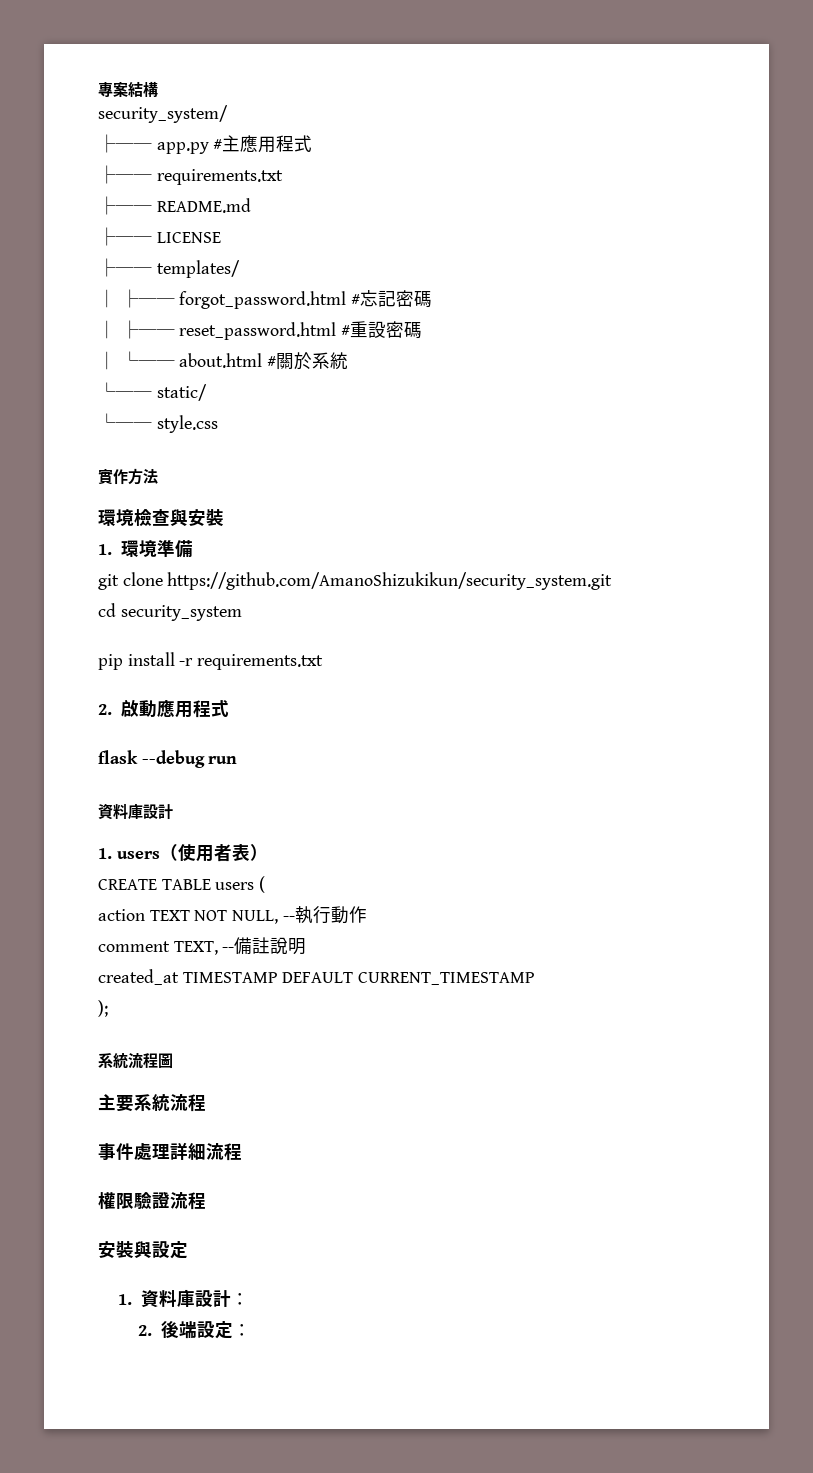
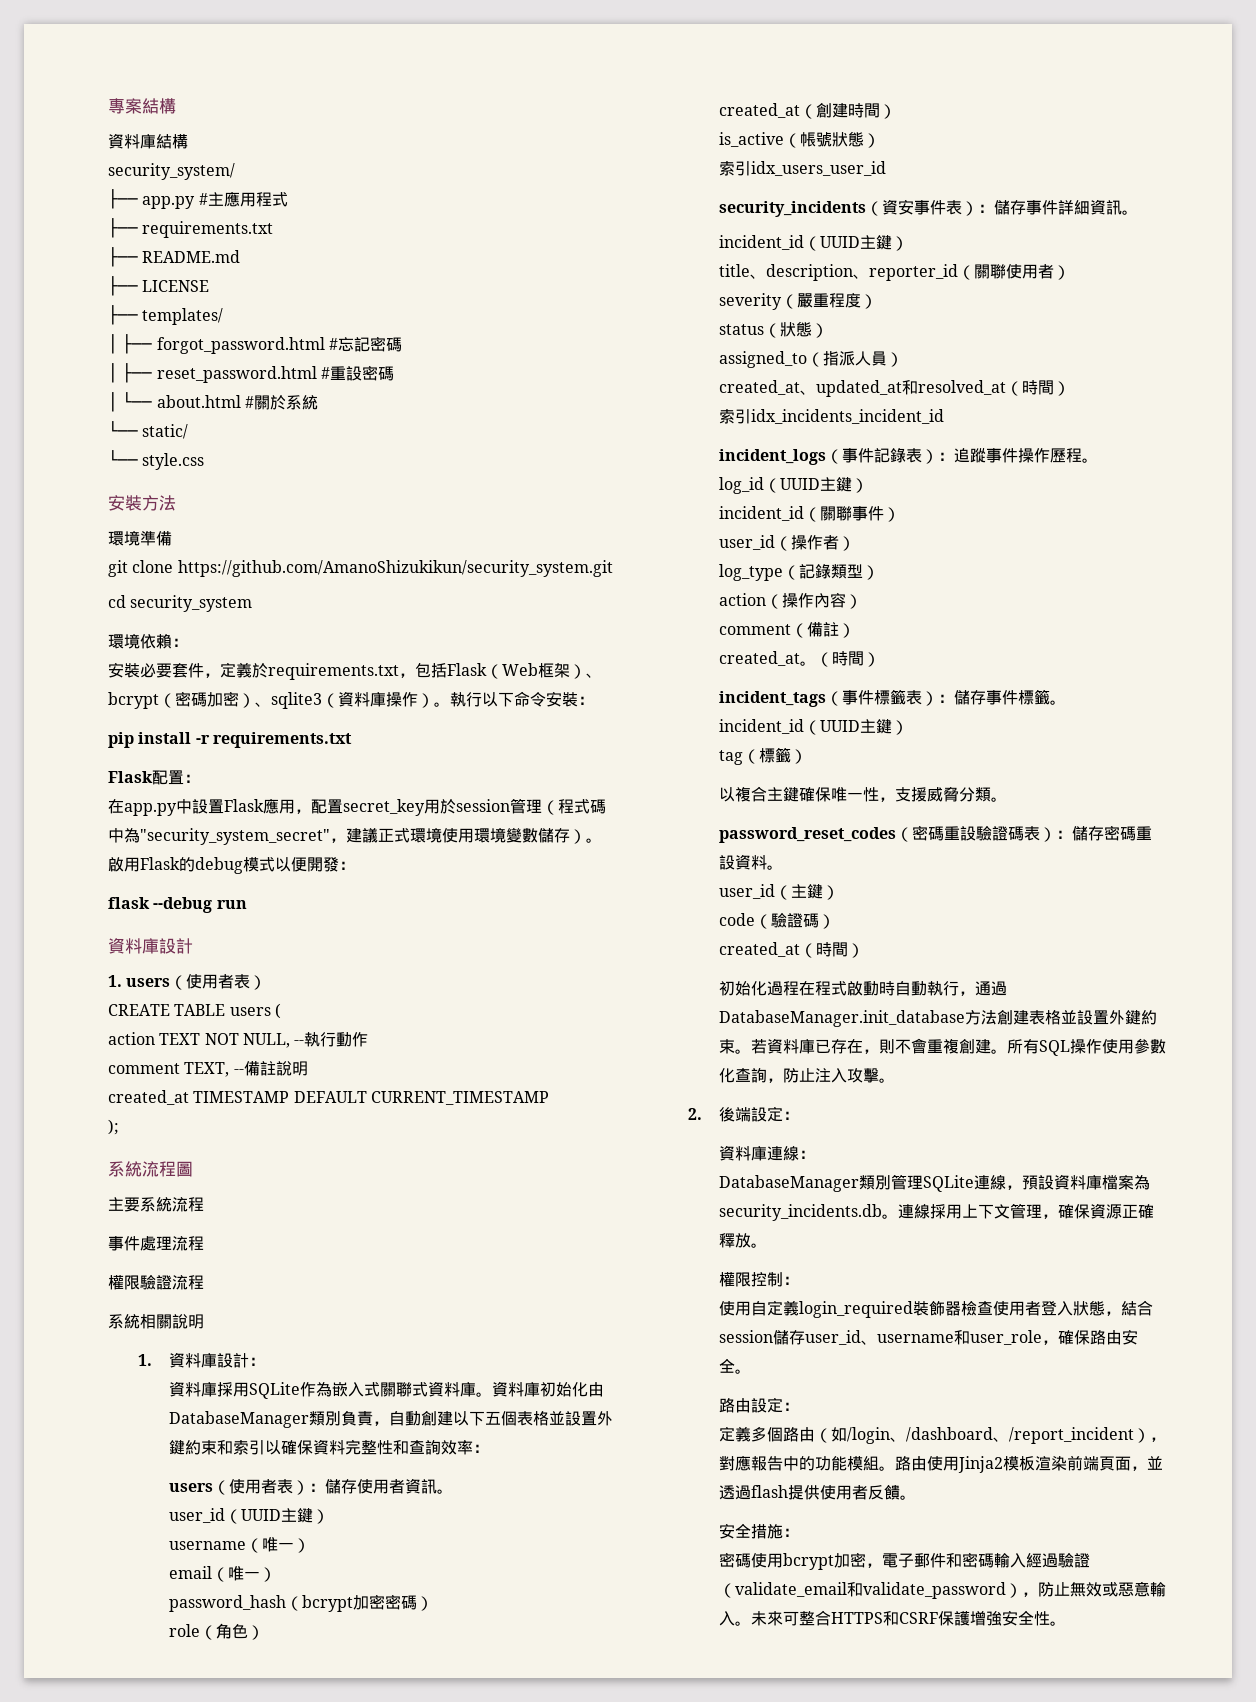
+ 資料庫結構
- 實作方法
+ 安裝方法
- 環境檢查與安裝
- 1.環境準備
+ 環境準備
+ 環境依賴：
+ 安裝必要套件，定義於requirements.txt，包括Flask（Web框架）、bcrypt（密碼加密）、sqlite3（資料庫操作）。執行以下命令安裝：
  pip install -r requirements.txt
- 2.啟動應用程式
+ Flask配置：
+ 在app.py中設置Flask應用，配置secret_key用於session管理（程式碼中為"security_system_secret"，建議正式環境使用環境變數儲存）。啟用Flask的debug模式以便開發：
- 事件處理詳細流程
+ 事件處理流程
- 安裝與設定
+ 系統相關說明
+ 資料庫採用SQLite作為嵌入式關聯式資料庫。資料庫初始化由DatabaseManager類別負責，自動創建以下五個表格並設置外鍵約束和索引以確保資料完整性和查詢效率：
+ users（使用者表）：儲存使用者資訊。
+ user_id（UUID主鍵）
+ username（唯一）
+ email（唯一）
+ password_hash（bcrypt加密密碼）
+ role（角色）
+ created_at（創建時間）
+ is_active（帳號狀態）
+ 索引idx_users_user_id
+ security_incidents（資安事件表）：儲存事件詳細資訊。
+ incident_id（UUID主鍵）
+ title、description、reporter_id（關聯使用者）
+ severity（嚴重程度）
+ status（狀態）
+ assigned_to（指派人員）
+ created_at、updated_at和resolved_at（時間）
+ 索引idx_incidents_incident_id
+ incident_logs（事件記錄表）：追蹤事件操作歷程。
+ log_id（UUID主鍵）
+ incident_id（關聯事件）
+ user_id（操作者）
+ log_type（記錄類型）
+ action（操作內容）
+ comment（備註）
+ created_at。（時間）
+ incident_tags（事件標籤表）：儲存事件標籤。
+ incident_id（UUID主鍵）
+ tag（標籤）
+ 以複合主鍵確保唯一性，支援威脅分類。
+ password_reset_codes（密碼重設驗證碼表）：儲存密碼重設資料。
+ user_id（主鍵）
+ code（驗證碼）
+ created_at（時間）
+ 初始化過程在程式啟動時自動執行，通過DatabaseManager.init_database方法創建表格並設置外鍵約束。若資料庫已存在，則不會重複創建。所有SQL操作使用參數化查詢，防止注入攻擊。
  2.後端設定：
+ 資料庫連線：
+ DatabaseManager類別管理SQLite連線，預設資料庫檔案為security_incidents.db。連線採用上下文管理，確保資源正確釋放。
+ 權限控制：
+ 使用自定義login_required裝飾器檢查使用者登入狀態，結合session儲存user_id、username和user_role，確保路由安全。
+ 路由設定：
+ 定義多個路由（如/login、/dashboard、/report_incident），對應報告中的功能模組。路由使用Jinja2模板渲染前端頁面，並透過flash提供使用者反饋。
+ 安全措施：
+ 密碼使用bcrypt加密，電子郵件和密碼輸入經過驗證（validate_email和validate_password），防止無效或惡意輸入。未來可整合HTTPS和CSRF保護增強安全性。

